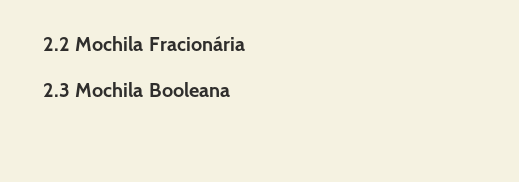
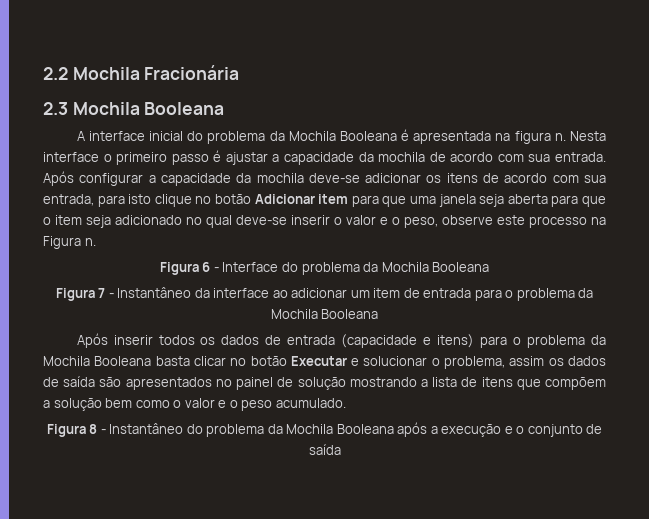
+ A interface inicial do problema da Mochila Booleana é apresentada na figura n. Nesta interface o primeiro passo é ajustar a capacidade da mochila de acordo com sua entrada. Após configurar a capacidade da mochila deve-se adicionar os itens de acordo com sua entrada, para isto clique no botão Adicionar item para que uma janela seja aberta para que o item seja adicionado no qual deve-se inserir o valor e o peso, observe este processo na Figura n.
+ Figura 6 - Interface do problema da Mochila Booleana
+ Figura 7 - Instantâneo da interface ao adicionar um item de entrada para o problema da Mochila Booleana
+ Após inserir todos os dados de entrada (capacidade e itens) para o problema da Mochila Booleana basta clicar no botão Executar e solucionar o problema, assim os dados de saída são apresentados no painel de solução mostrando a lista de itens que compõem a solução bem como o valor e o peso acumulado.
+ Figura 8 - Instantâneo do problema da Mochila Booleana após a execução e o conjunto de saída

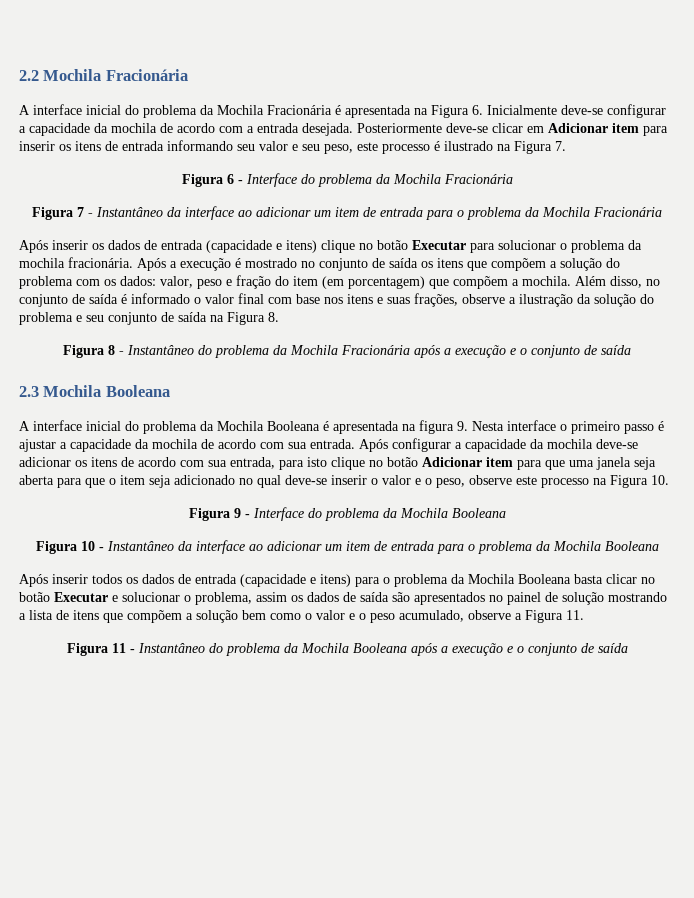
+ A interface inicial do problema da Mochila Fracionária é apresentada na Figura 6. Inicialmente deve-se configurar a capacidade da mochila de acordo com a entrada desejada. Posteriormente deve-se clicar em Adicionar item para inserir os itens de entrada informando seu valor e seu peso, este processo é ilustrado na Figura 7.
+ Figura 6 - Interface do problema da Mochila Fracionária
+ Figura 7 - Instantâneo da interface ao adicionar um item de entrada para o problema da Mochila Fracionária
+ Após inserir os dados de entrada (capacidade e itens) clique no botão Executar para solucionar o problema da mochila fracionária. Após a execução é mostrado no conjunto de saída os itens que compõem a solução do problema com os dados: valor, peso e fração do item (em porcentagem) que compõem a mochila. Além disso, no conjunto de saída é informado o valor final com base nos itens e suas frações, observe a ilustração da solução do problema e seu conjunto de saída na Figura 8.
+ Figura 8 - Instantâneo do problema da Mochila Fracionária após a execução e o conjunto de saída
- A interface inicial do problema da Mochila Booleana é apresentada na figura n. Nesta interface o primeiro passo é ajustar a capacidade da mochila de acordo com sua entrada.
+ A interface inicial do problema da Mochila Booleana é apresentada na figura 9. Nesta interface o primeiro passo é ajustar a capacidade da mochila de acordo com sua entrada.
- Após configurar a capacidade da mochila deve-se adicionar os itens de acordo com sua entrada, para isto clique no botão Adicionar item para que uma janela seja aberta para que o item seja adicionado no qual deve-se inserir o valor e o peso, observe este processo na Figura n.
- Figura 6 - Interface do problema da Mochila Booleana
+ Após configurar a capacidade da mochila deve-se adicionar os itens de acordo com sua entrada, para isto clique no botão Adicionar item para que uma janela seja aberta para que o item seja adicionado no qual deve-se inserir o valor e o peso, observe este processo na Figura 10.
+ Figura 9 - Interface do problema da Mochila Booleana
- Figura 7 - Instantâneo da interface ao adicionar um item de entrada para o problema da Mochila Booleana
+ Figura 10 - Instantâneo da interface ao adicionar um item de entrada para o problema da Mochila Booleana
- Após inserir todos os dados de entrada (capacidade e itens) para o problema da Mochila Booleana basta clicar no botão Executar e solucionar o problema, assim os dados de saída são apresentados no painel de solução mostrando a lista de itens que compõem a solução bem como o valor e o peso acumulado.
- Figura 8 - Instantâneo do problema da Mochila Booleana após a execução e o conjunto de saída
+ Após inserir todos os dados de entrada (capacidade e itens) para o problema da Mochila Booleana basta clicar no botão Executar e solucionar o problema, assim os dados de saída são apresentados no painel de solução mostrando a lista de itens que compõem a solução bem como o valor e o peso acumulado, observe a Figura 11.
+ Figura 11 - Instantâneo do problema da Mochila Booleana após a execução e o conjunto de saída

